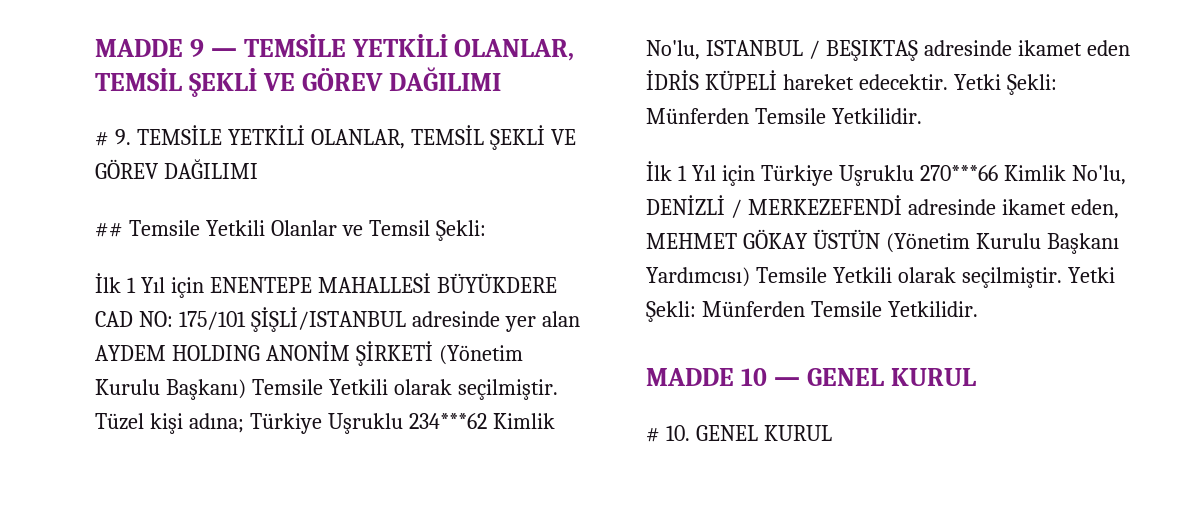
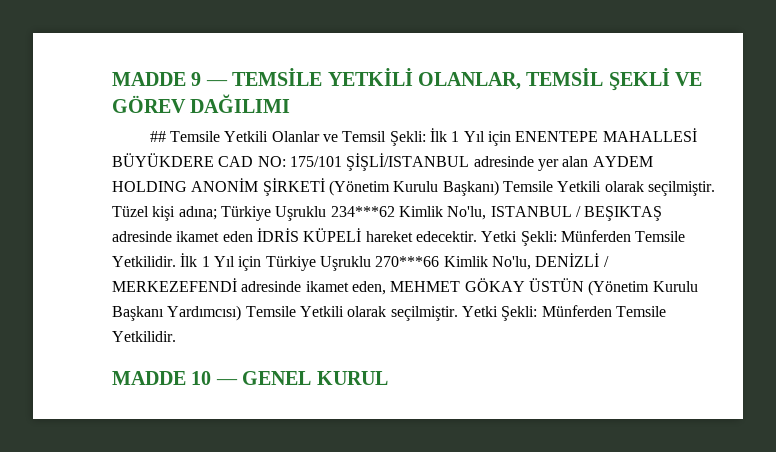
- # 9. TEMSİLE YETKİLİ OLANLAR, TEMSİL ŞEKLİ VE GÖREV DAĞILIMI
- ## Temsile Yetkili Olanlar ve Temsil Şekli:
- İlk 1 Yıl için ENENTEPE MAHALLESİ BÜYÜKDERE CAD NO: 175/101 ŞİŞLİ/ISTANBUL adresinde yer alan AYDEM HOLDING ANONİM ŞİRKETİ (Yönetim Kurulu Başkanı) Temsile Yetkili olarak seçilmiştir.
+ ## Temsile Yetkili Olanlar ve Temsil Şekli: İlk 1 Yıl için ENENTEPE MAHALLESİ BÜYÜKDERE CAD NO: 175/101 ŞİŞLİ/ISTANBUL adresinde yer alan AYDEM HOLDING ANONİM ŞİRKETİ (Yönetim Kurulu Başkanı) Temsile Yetkili olarak seçilmiştir.
- Tüzel kişi adına; Türkiye Uşruklu 234***62 Kimlik No'lu, ISTANBUL / BEŞIKTAŞ adresinde ikamet eden İDRİS KÜPELİ hareket edecektir. Yetki Şekli: Münferden Temsile Yetkilidir.
- İlk 1 Yıl için Türkiye Uşruklu 270***66 Kimlik No'lu, DENİZLİ / MERKEZEFENDİ adresinde ikamet eden, MEHMET GÖKAY ÜSTÜN (Yönetim Kurulu Başkanı Yardımcısı) Temsile Yetkili olarak seçilmiştir.
+ Tüzel kişi adına; Türkiye Uşruklu 234***62 Kimlik No'lu, ISTANBUL / BEŞIKTAŞ adresinde ikamet eden İDRİS KÜPELİ hareket edecektir. Yetki Şekli: Münferden Temsile Yetkilidir. İlk 1 Yıl için Türkiye Uşruklu 270***66 Kimlik No'lu, DENİZLİ / MERKEZEFENDİ adresinde ikamet eden, MEHMET GÖKAY ÜSTÜN (Yönetim Kurulu Başkanı Yardımcısı) Temsile Yetkili olarak seçilmiştir.
- # 10. GENEL KURUL

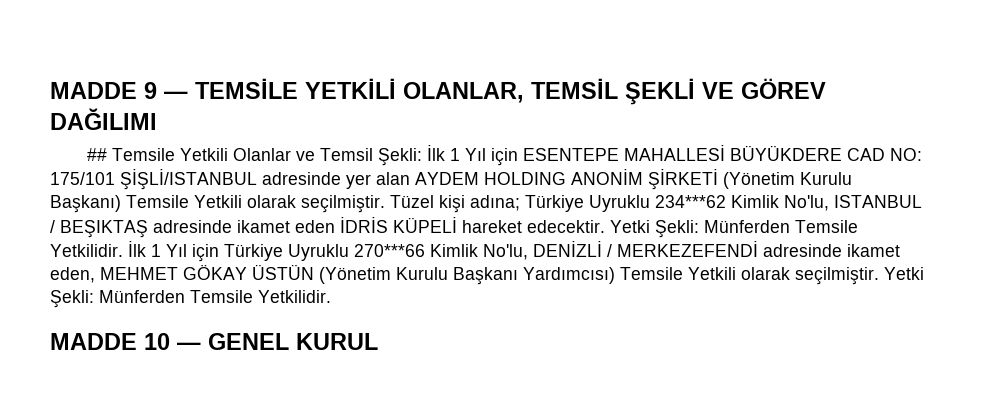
- ## Temsile Yetkili Olanlar ve Temsil Şekli: İlk 1 Yıl için ENENTEPE MAHALLESİ BÜYÜKDERE CAD NO: 175/101 ŞİŞLİ/ISTANBUL adresinde yer alan AYDEM HOLDING ANONİM ŞİRKETİ (Yönetim Kurulu Başkanı) Temsile Yetkili olarak seçilmiştir.
+ ## Temsile Yetkili Olanlar ve Temsil Şekli: İlk 1 Yıl için ESENTEPE MAHALLESİ BÜYÜKDERE CAD NO: 175/101 ŞİŞLİ/ISTANBUL adresinde yer alan AYDEM HOLDING ANONİM ŞİRKETİ (Yönetim Kurulu Başkanı) Temsile Yetkili olarak seçilmiştir.
- Tüzel kişi adına; Türkiye Uşruklu 234***62 Kimlik No'lu, ISTANBUL / BEŞIKTAŞ adresinde ikamet eden İDRİS KÜPELİ hareket edecektir.
+ Tüzel kişi adına; Türkiye Uyruklu 234***62 Kimlik No'lu, ISTANBUL / BEŞIKTAŞ adresinde ikamet eden İDRİS KÜPELİ hareket edecektir.
- İlk 1 Yıl için Türkiye Uşruklu 270***66 Kimlik No'lu, DENİZLİ / MERKEZEFENDİ adresinde ikamet eden, MEHMET GÖKAY ÜSTÜN (Yönetim Kurulu Başkanı Yardımcısı) Temsile Yetkili olarak seçilmiştir.
+ İlk 1 Yıl için Türkiye Uyruklu 270***66 Kimlik No'lu, DENİZLİ / MERKEZEFENDİ adresinde ikamet eden, MEHMET GÖKAY ÜSTÜN (Yönetim Kurulu Başkanı Yardımcısı) Temsile Yetkili olarak seçilmiştir.

